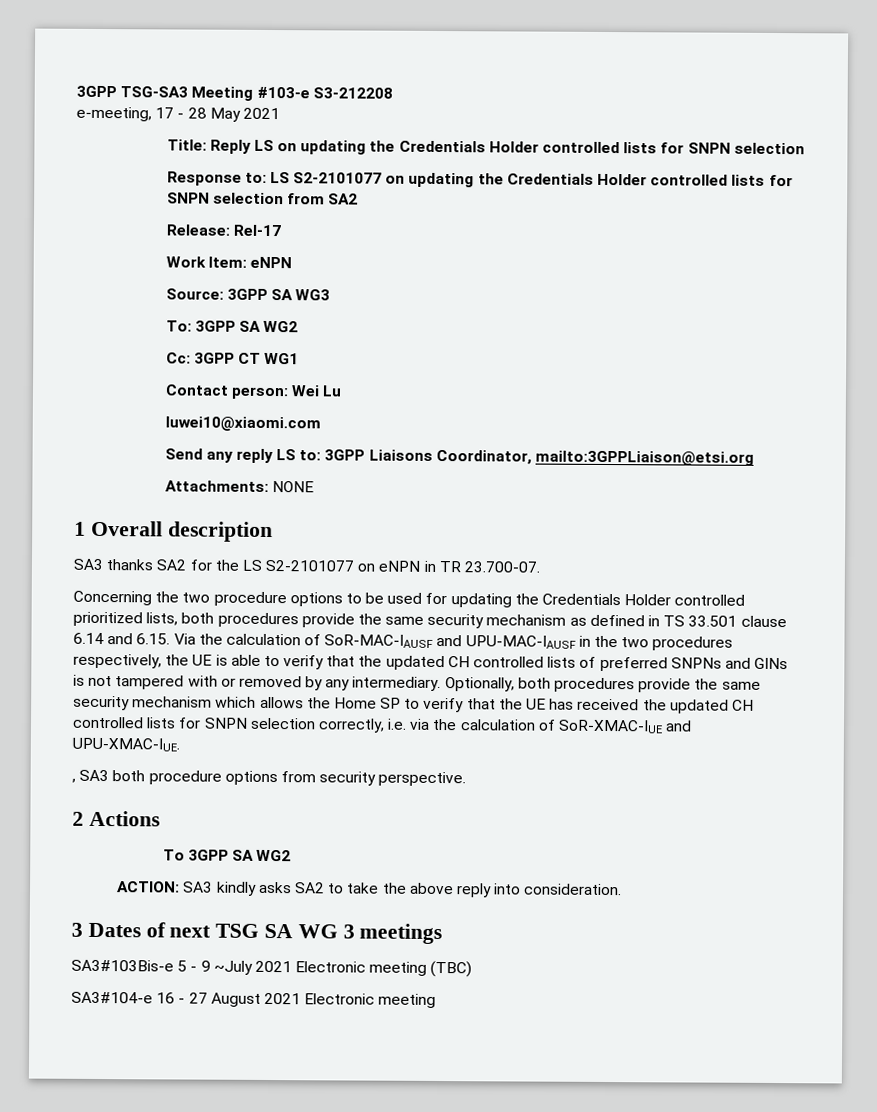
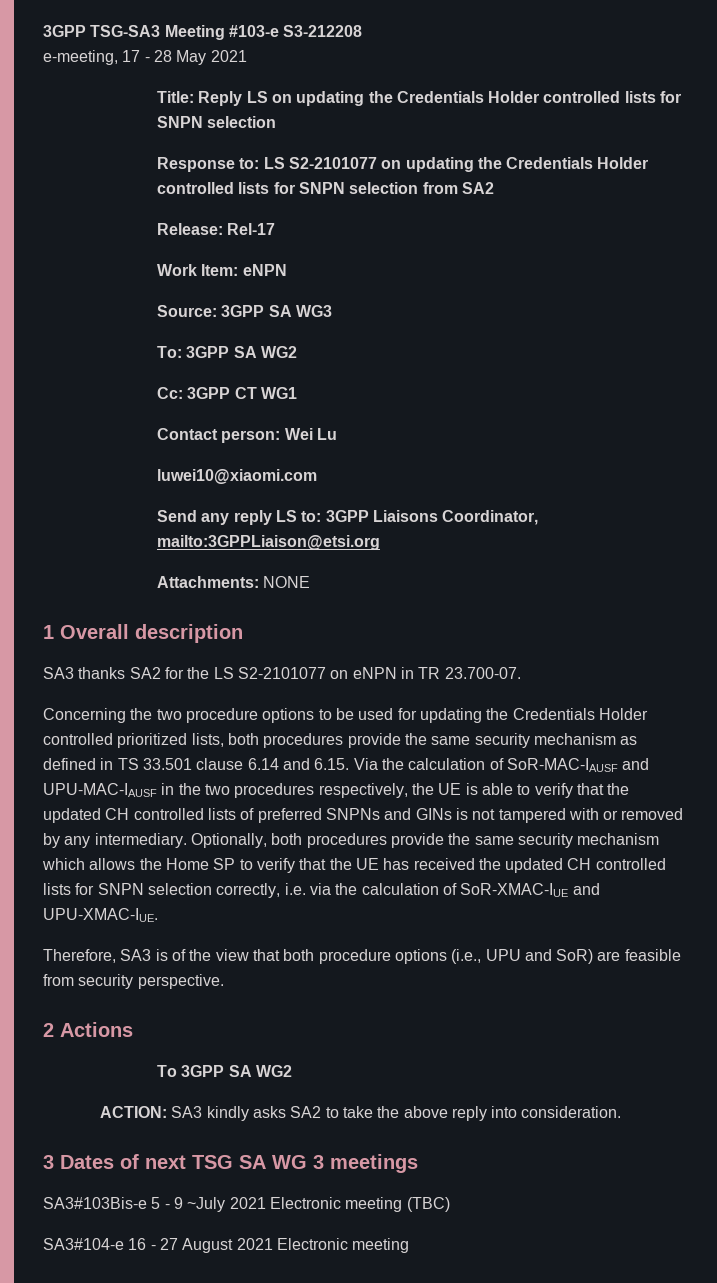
- , SA3 both procedure options from security perspective.
+ Therefore, SA3 is of the view that both procedure options (i.e., UPU and SoR) are feasible from security perspective.

